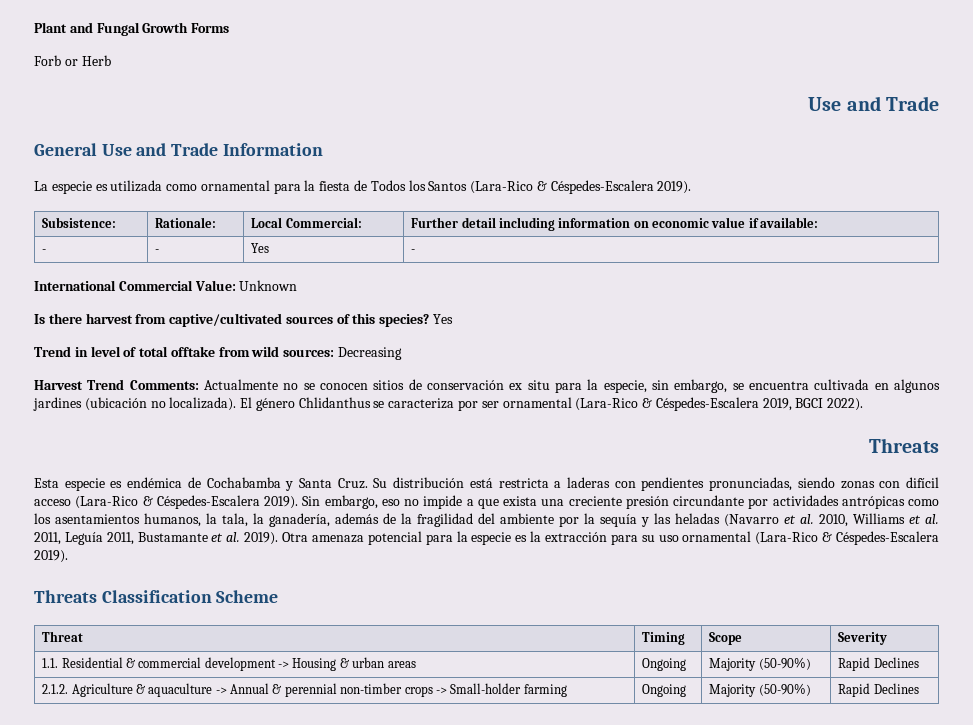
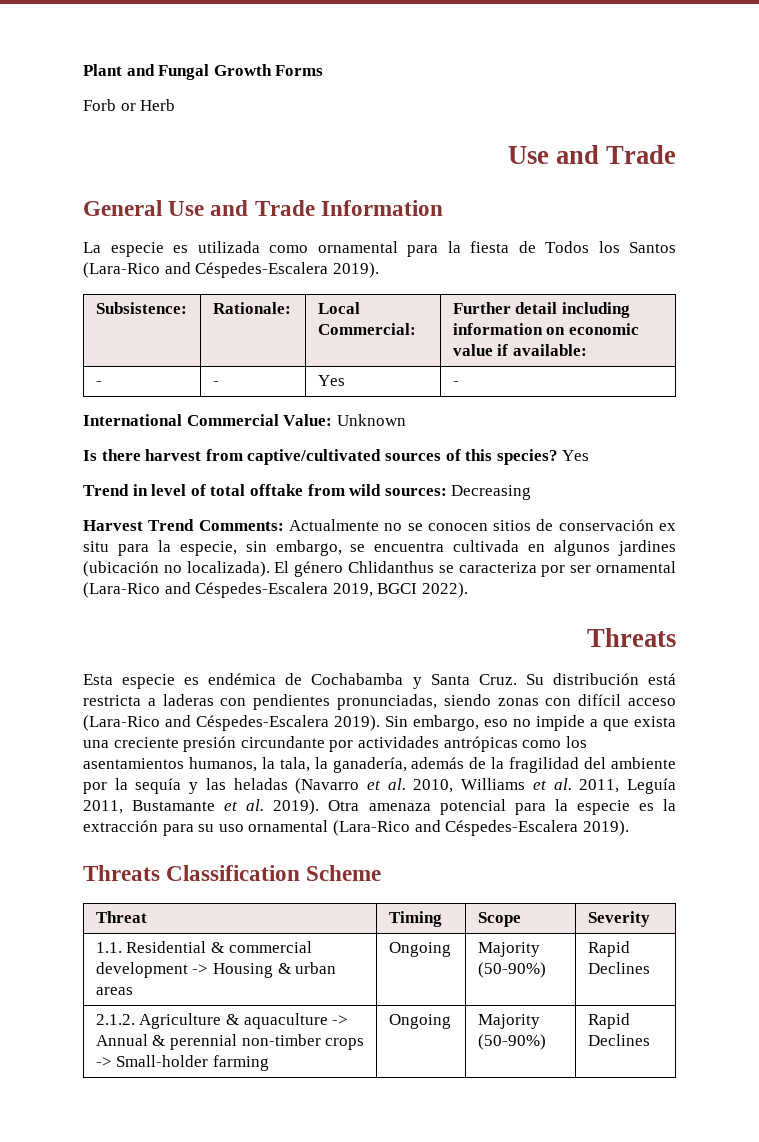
- La especie es utilizada como ornamental para la fiesta de Todos los Santos (Lara-Rico & Céspedes-Escalera 2019).
+ La especie es utilizada como ornamental para la fiesta de Todos los Santos (Lara-Rico and Céspedes-Escalera 2019).
- El género Chlidanthus se caracteriza por ser ornamental (Lara-Rico & Céspedes-Escalera 2019, BGCI 2022).
+ El género Chlidanthus se caracteriza por ser ornamental (Lara-Rico and Céspedes-Escalera 2019, BGCI 2022).
- Su distribución está restricta a laderas con pendientes pronunciadas, siendo zonas con difícil acceso (Lara-Rico & Céspedes-Escalera 2019).
+ Su distribución está restricta a laderas con pendientes pronunciadas, siendo zonas con difícil acceso (Lara-Rico and Céspedes-Escalera 2019).
- Otra amenaza potencial para la especie es la extracción para su uso ornamental (Lara-Rico & Céspedes-Escalera 2019).
+ Otra amenaza potencial para la especie es la extracción para su uso ornamental (Lara-Rico and Céspedes-Escalera 2019).

